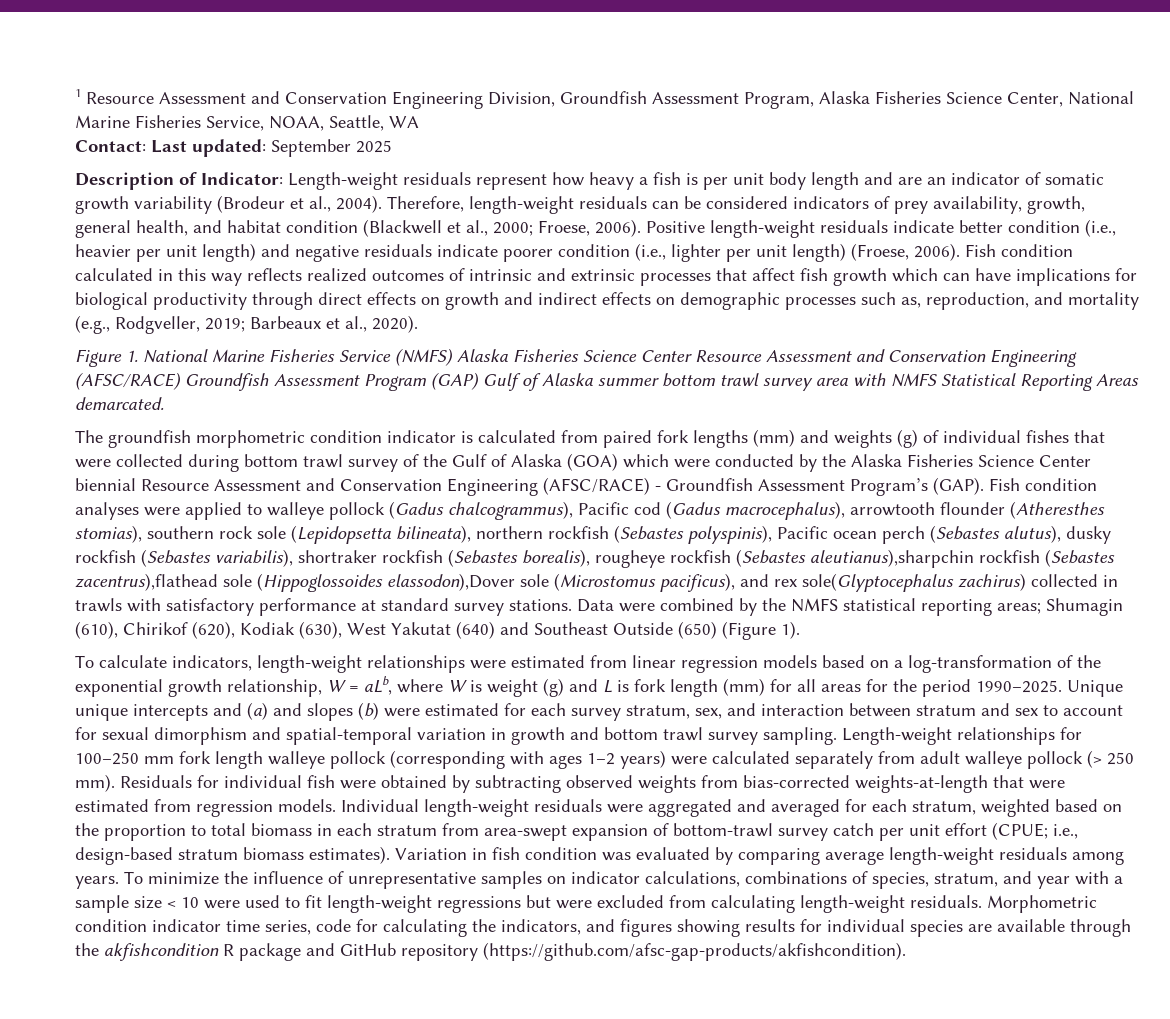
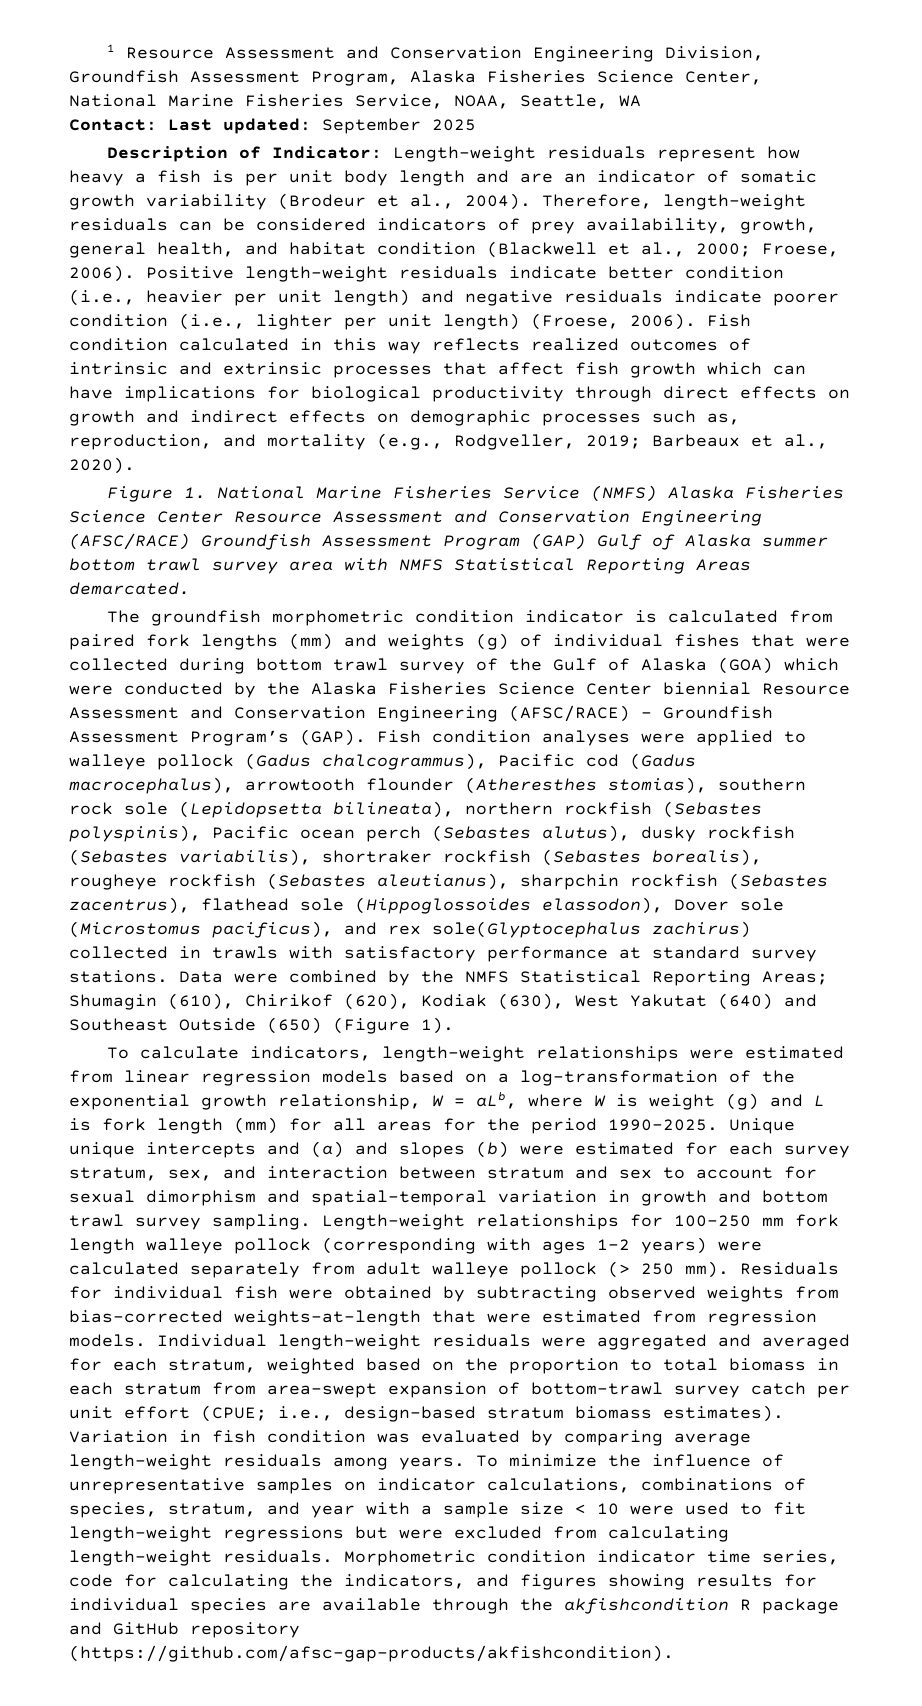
- Fish condition analyses were applied to walleye pollock (Gadus chalcogrammus), Pacific cod (Gadus macrocephalus), arrowtooth flounder (Atheresthes stomias), southern rock sole (Lepidopsetta bilineata), northern rockfish (Sebastes polyspinis), Pacific ocean perch (Sebastes alutus), dusky rockfish (Sebastes variabilis), shortraker rockfish (Sebastes borealis), rougheye rockfish (Sebastes aleutianus),sharpchin rockfish (Sebastes zacentrus),flathead sole (Hippoglossoides elassodon),Dover sole (Microstomus pacificus), and rex sole(Glyptocephalus zachirus) collected in trawls with satisfactory performance at standard survey stations.
+ Fish condition analyses were applied to walleye pollock (Gadus chalcogrammus), Pacific cod (Gadus macrocephalus), arrowtooth flounder (Atheresthes stomias), southern rock sole (Lepidopsetta bilineata), northern rockfish (Sebastes polyspinis), Pacific ocean perch (Sebastes alutus), dusky rockfish (Sebastes variabilis), shortraker rockfish (Sebastes borealis), rougheye rockfish (Sebastes aleutianus), sharpchin rockfish (Sebastes zacentrus), flathead sole (Hippoglossoides elassodon), Dover sole (Microstomus pacificus), and rex sole(Glyptocephalus zachirus) collected in trawls with satisfactory performance at standard survey stations.
- Data were combined by the NMFS statistical reporting areas; Shumagin (610), Chirikof (620), Kodiak (630), West Yakutat (640) and Southeast Outside (650) (Figure 1).
+ Data were combined by the NMFS Statistical Reporting Areas; Shumagin (610), Chirikof (620), Kodiak (630), West Yakutat (640) and Southeast Outside (650) (Figure 1).

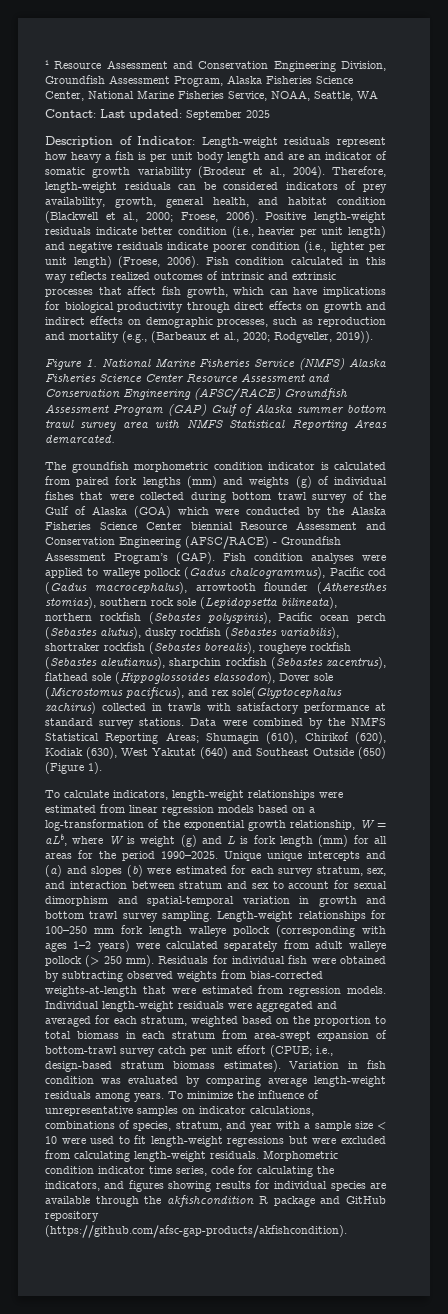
- Fish condition calculated in this way reflects realized outcomes of intrinsic and extrinsic processes that affect fish growth which can have implications for biological productivity through direct effects on growth and indirect effects on demographic processes such as, reproduction, and mortality (e.g., Rodgveller, 2019; Barbeaux et al., 2020).
+ Fish condition calculated in this way reflects realized outcomes of intrinsic and extrinsic processes that affect fish growth, which can have implications for biological productivity through direct effects on growth and indirect effects on demographic processes, such as reproduction and mortality (e.g., (Barbeaux et al., 2020; Rodgveller, 2019)).

